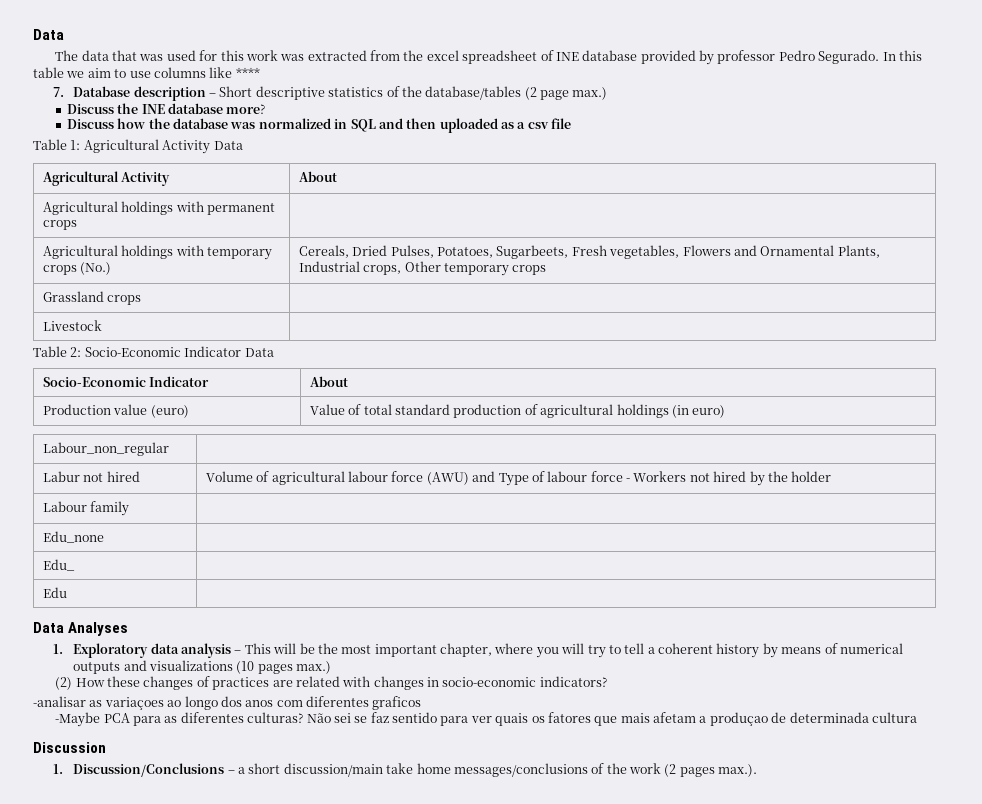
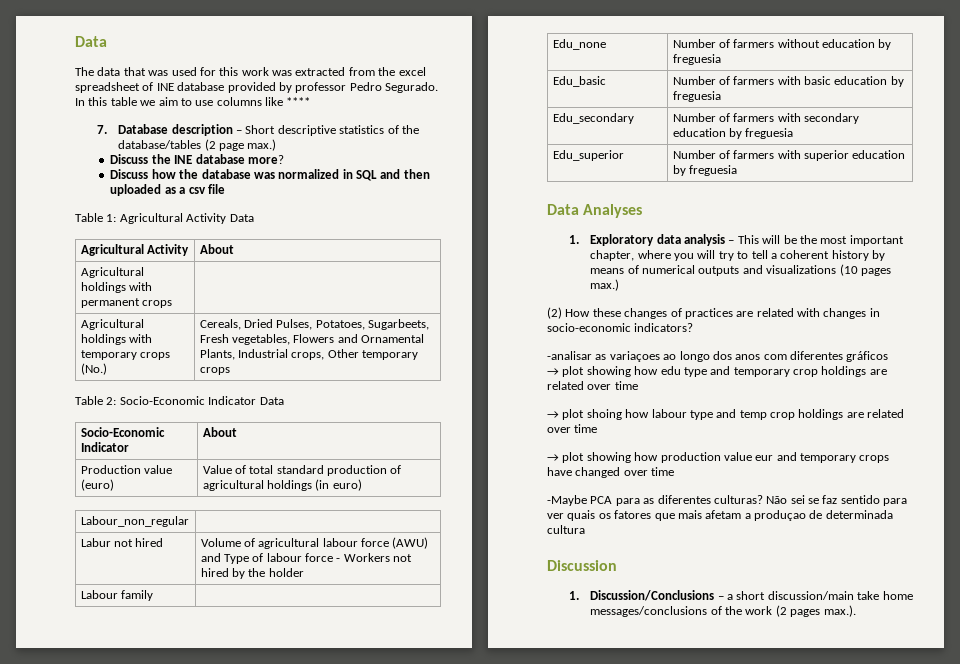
- Grassland crops |
- Livestock |
- Edu_none |
- Edu_ |
- Edu |
+ Edu_none | Number of farmers without education by freguesia
+ Edu_basic | Number of farmers with basic education by freguesia
+ Edu_secondary | Number of farmers with secondary education by freguesia
+ Edu_superior | Number of farmers with superior education by freguesia
- -analisar as variaçoes ao longo dos anos com diferentes graficos
+ -analisar as variaçoes ao longo dos anos com diferentes gráficos
+ → plot showing how edu type and temporary crop holdings are related over time
+ → plot shoing how labour type and temp crop holdings are related over time
+ → plot showing how production value eur and temporary crops have changed over time

